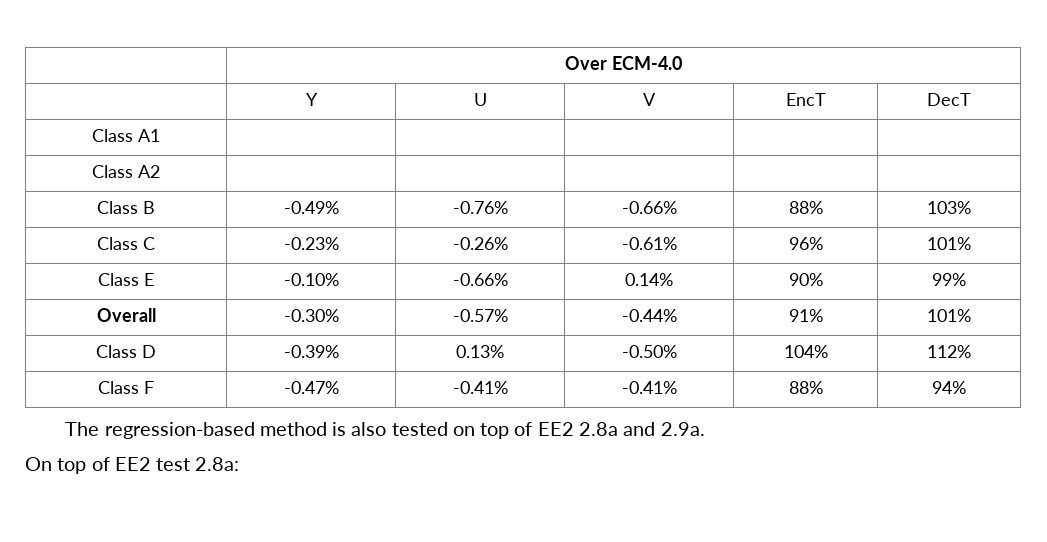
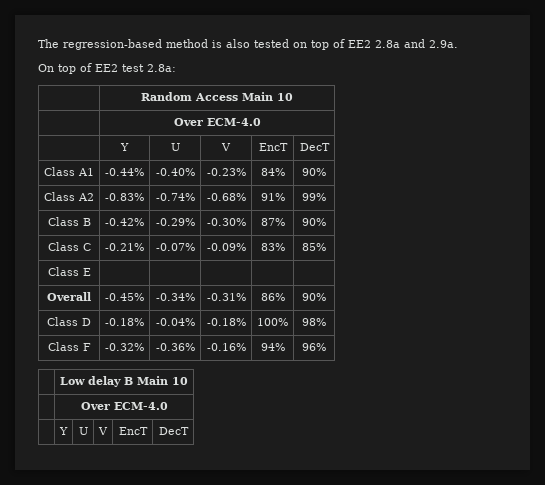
- | Over ECM-4.0
- | Y | U | V | EncT | DecT
- Class A1 | | | | |
- Class A2 | | | | |
- Class B | -0.49% | -0.76% | -0.66% | 88% | 103%
- Class C | -0.23% | -0.26% | -0.61% | 96% | 101%
- Class E | -0.10% | -0.66% | 0.14% | 90% | 99%
- Overall | -0.30% | -0.57% | -0.44% | 91% | 101%
- Class D | -0.39% | 0.13% | -0.50% | 104% | 112%
- Class F | -0.47% | -0.41% | -0.41% | 88% | 94%
+ | Random Access Main 10
+ | Over ECM-4.0
+ | Y | U | V | EncT | DecT
+ Class A1 | -0.44% | -0.40% | -0.23% | 84% | 90%
+ Class A2 | -0.83% | -0.74% | -0.68% | 91% | 99%
+ Class B | -0.42% | -0.29% | -0.30% | 87% | 90%
+ Class C | -0.21% | -0.07% | -0.09% | 83% | 85%
+ Class E | | | | |
+ Overall | -0.45% | -0.34% | -0.31% | 86% | 90%
+ Class D | -0.18% | -0.04% | -0.18% | 100% | 98%
+ Class F | -0.32% | -0.36% | -0.16% | 94% | 96%
+ | Low delay B Main 10
+ | Over ECM-4.0
+ | Y | U | V | EncT | DecT

